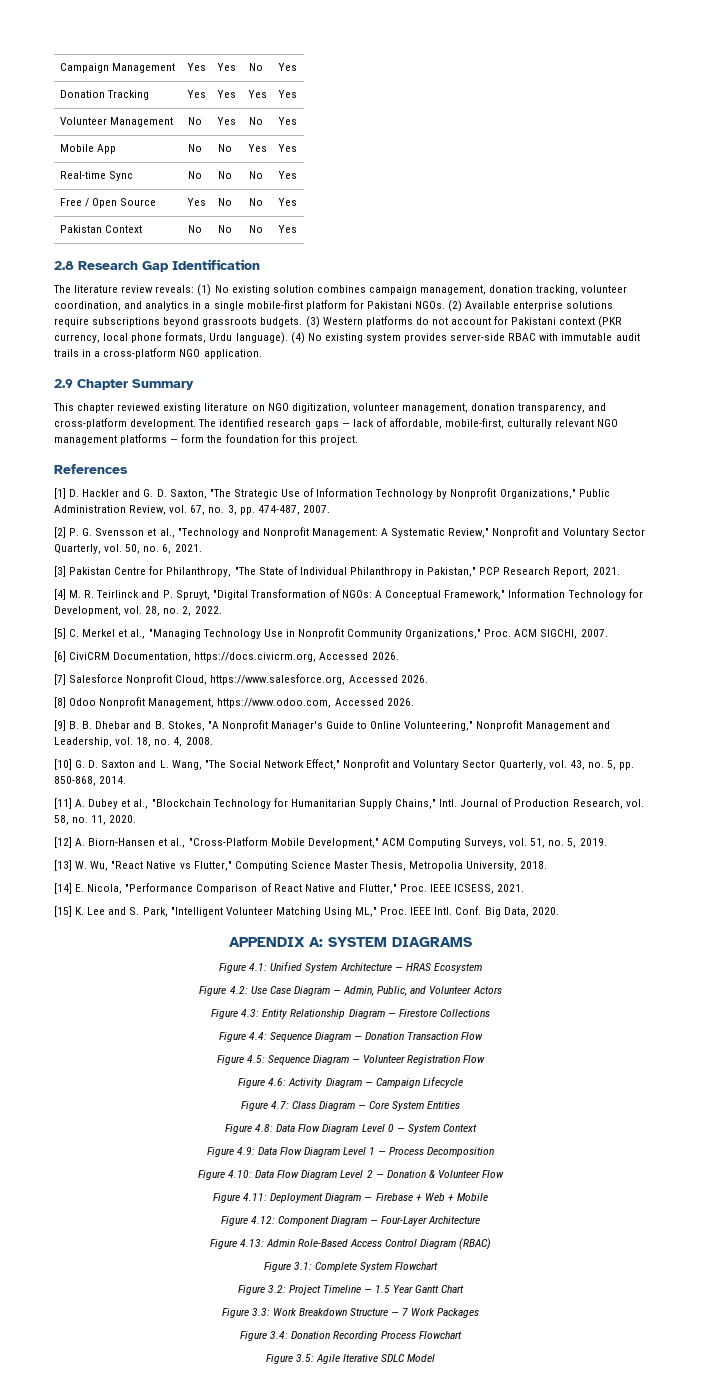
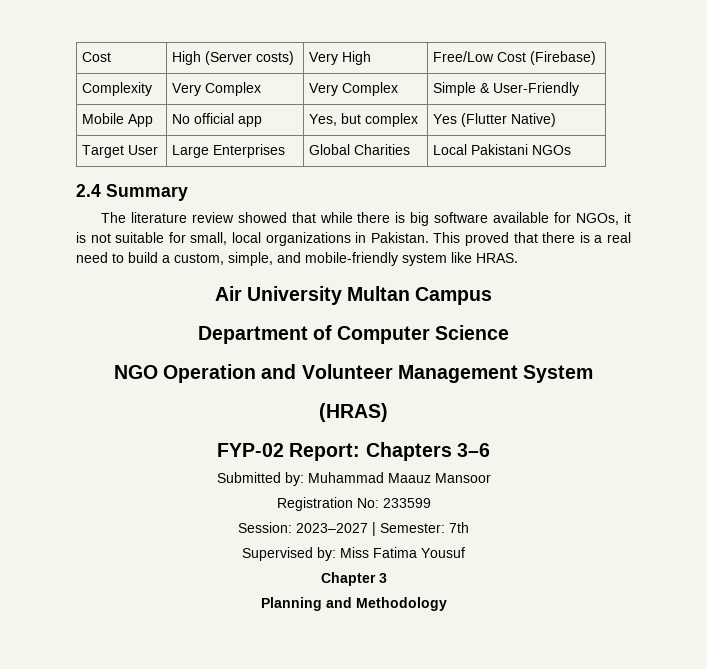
- Campaign Management | Yes | Yes | No | Yes
- Donation Tracking | Yes | Yes | Yes | Yes
- Volunteer Management | No | Yes | No | Yes
- Mobile App | No | No | Yes | Yes
- Real-time Sync | No | No | No | Yes
- Free / Open Source | Yes | No | No | Yes
- Pakistan Context | No | No | No | Yes
- 2.8 Research Gap Identification
- The literature review reveals: (1) No existing solution combines campaign management, donation tracking, volunteer coordination, and analytics in a single mobile-first platform for Pakistani NGOs. (2) Available enterprise solutions require subscriptions beyond grassroots budgets. (3) Western platforms do not account for Pakistani context (PKR currency, local phone formats, Urdu language). (4) No existing system provides server-side RBAC with immutable audit trails in a cross-platform NGO application.
- 2.9 Chapter Summary
- This chapter reviewed existing literature on NGO digitization, volunteer management, donation transparency, and cross-platform development. The identified research gaps — lack of affordable, mobile-first, culturally relevant NGO management platforms — form the foundation for this project.
- References
- [1] D. Hackler and G. D. Saxton, "The Strategic Use of Information Technology by Nonprofit Organizations," Public Administration Review, vol. 67, no. 3, pp. 474-487, 2007.
- [2] P. G. Svensson et al., "Technology and Nonprofit Management: A Systematic Review," Nonprofit and Voluntary Sector Quarterly, vol. 50, no. 6, 2021.
- [3] Pakistan Centre for Philanthropy, "The State of Individual Philanthropy in Pakistan," PCP Research Report, 2021.
- [4] M. R. Teirlinck and P. Spruyt, "Digital Transformation of NGOs: A Conceptual Framework," Information Technology for Development, vol. 28, no. 2, 2022.
- [5] C. Merkel et al., "Managing Technology Use in Nonprofit Community Organizations," Proc. ACM SIGCHI, 2007.
- [6] CiviCRM Documentation, https://docs.civicrm.org, Accessed 2026.
- [7] Salesforce Nonprofit Cloud, https://www.salesforce.org, Accessed 2026.
- [8] Odoo Nonprofit Management, https://www.odoo.com, Accessed 2026.
- [9] B. B. Dhebar and B. Stokes, "A Nonprofit Manager's Guide to Online Volunteering," Nonprofit Management and Leadership, vol. 18, no. 4, 2008.
- [10] G. D. Saxton and L. Wang, "The Social Network Effect," Nonprofit and Voluntary Sector Quarterly, vol. 43, no. 5, pp. 850-868, 2014.
- [11] A. Dubey et al., "Blockchain Technology for Humanitarian Supply Chains," Intl. Journal of Production Research, vol. 58, no. 11, 2020.
- [12] A. Biorn-Hansen et al., "Cross-Platform Mobile Development," ACM Computing Surveys, vol. 51, no. 5, 2019.
- [13] W. Wu, "React Native vs Flutter," Computing Science Master Thesis, Metropolia University, 2018.
- [14] E. Nicola, "Performance Comparison of React Native and Flutter," Proc. IEEE ICSESS, 2021.
- [15] K. Lee and S. Park, "Intelligent Volunteer Matching Using ML," Proc. IEEE Intl. Conf. Big Data, 2020.
- APPENDIX A: SYSTEM DIAGRAMS
- Figure 4.1: Unified System Architecture — HRAS Ecosystem
- Figure 4.2: Use Case Diagram — Admin, Public, and Volunteer Actors
- Figure 4.3: Entity Relationship Diagram — Firestore Collections
- Figure 4.4: Sequence Diagram — Donation Transaction Flow
- Figure 4.5: Sequence Diagram — Volunteer Registration Flow
- Figure 4.6: Activity Diagram — Campaign Lifecycle
- Figure 4.7: Class Diagram — Core System Entities
- Figure 4.8: Data Flow Diagram Level 0 — System Context
- Figure 4.9: Data Flow Diagram Level 1 — Process Decomposition
- Figure 4.10: Data Flow Diagram Level 2 — Donation & Volunteer Flow
- Figure 4.11: Deployment Diagram — Firebase + Web + Mobile
- Figure 4.12: Component Diagram — Four-Layer Architecture
- Figure 4.13: Admin Role-Based Access Control Diagram (RBAC)
- Figure 3.1: Complete System Flowchart
- Figure 3.2: Project Timeline — 1.5 Year Gantt Chart
- Figure 3.3: Work Breakdown Structure — 7 Work Packages
- Figure 3.4: Donation Recording Process Flowchart
- Figure 3.5: Agile Iterative SDLC Model
+ Cost | High (Server costs) | Very High | Free/Low Cost (Firebase)
+ Complexity | Very Complex | Very Complex | Simple & User-Friendly
+ Mobile App | No official app | Yes, but complex | Yes (Flutter Native)
+ Target User | Large Enterprises | Global Charities | Local Pakistani NGOs
+ 2.4 Summary
+ The literature review showed that while there is big software available for NGOs, it is not suitable for small, local organizations in Pakistan. This proved that there is a real need to build a custom, simple, and mobile-friendly system like HRAS.
+ Air University Multan Campus
+ Department of Computer Science
+ NGO Operation and Volunteer Management System
+ (HRAS)
+ FYP-02 Report: Chapters 3–6
+ Submitted by: Muhammad Maauz Mansoor
+ Registration No: 233599
+ Session: 2023–2027 | Semester: 7th
+ Supervised by: Miss Fatima Yousuf
+ Chapter 3
+ Planning and Methodology

